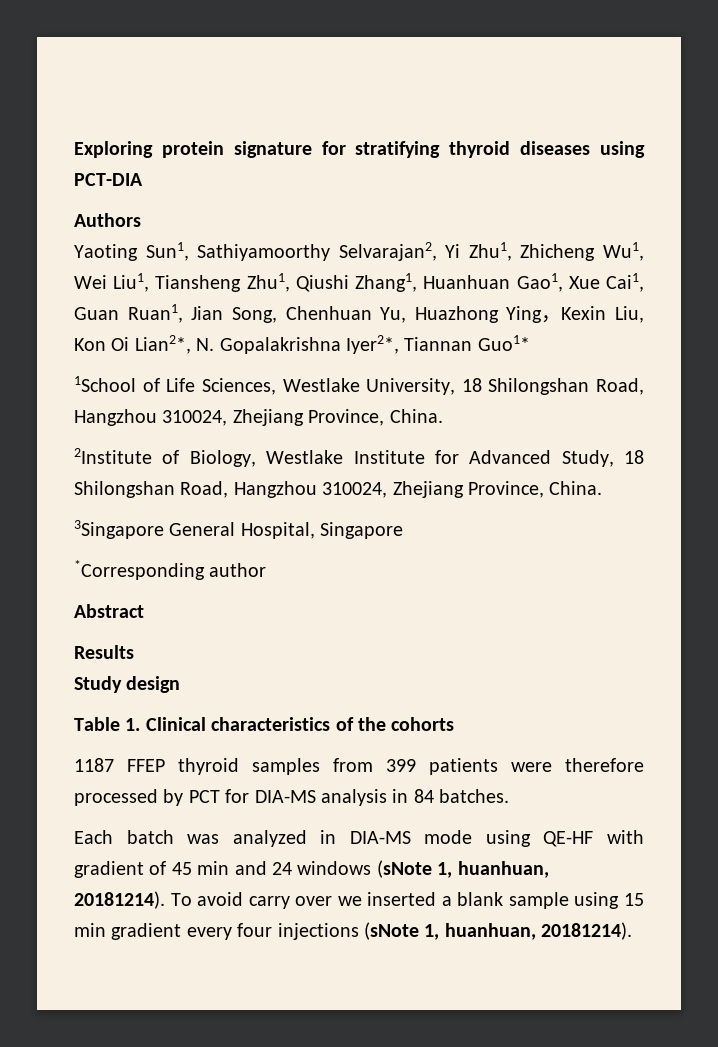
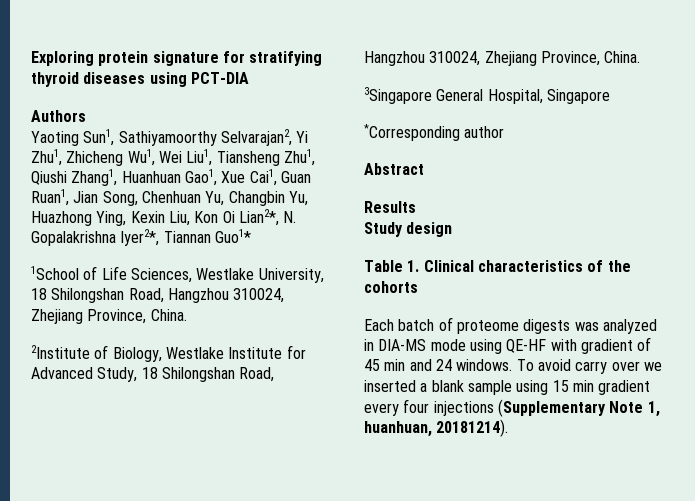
- Yaoting Sun1, Sathiyamoorthy Selvarajan2, Yi Zhu1, Zhicheng Wu1, Wei Liu1, Tiansheng Zhu1, Qiushi Zhang1, Huanhuan Gao1, Xue Cai1, Guan Ruan1, Jian Song, Chenhuan Yu, Huazhong Ying，Kexin Liu, Kon Oi Lian2*, N. Gopalakrishna Iyer2*, Tiannan Guo1*
+ Yaoting Sun1, Sathiyamoorthy Selvarajan2, Yi Zhu1, Zhicheng Wu1, Wei Liu1, Tiansheng Zhu1, Qiushi Zhang1, Huanhuan Gao1, Xue Cai1, Guan Ruan1, Jian Song, Chenhuan Yu, Changbin Yu, Huazhong Ying, Kexin Liu, Kon Oi Lian2*, N. Gopalakrishna Iyer2*, Tiannan Guo1*
- 1187 FFEP thyroid samples from 399 patients were therefore processed by PCT for DIA-MS analysis in 84 batches.
- Each batch was analyzed in DIA-MS mode using QE-HF with gradient of 45 min and 24 windows (sNote 1, huanhuan, 20181214).
+ Each batch of proteome digests was analyzed in DIA-MS mode using QE-HF with gradient of 45 min and 24 windows.
- To avoid carry over we inserted a blank sample using 15 min gradient every four injections (sNote 1, huanhuan, 20181214).
+ To avoid carry over we inserted a blank sample using 15 min gradient every four injections (Supplementary Note 1, huanhuan, 20181214).

